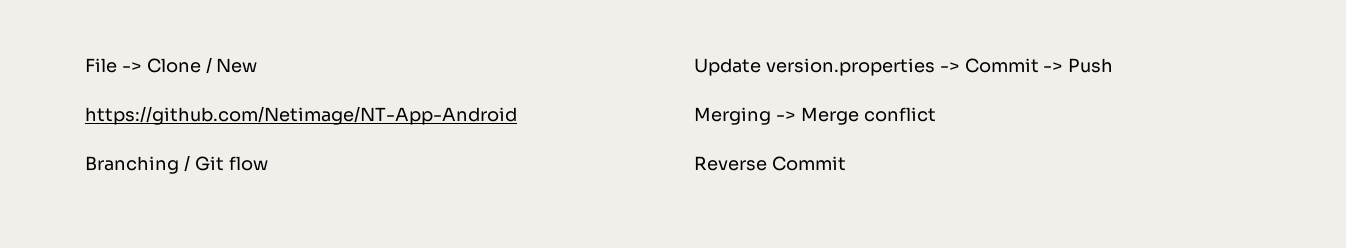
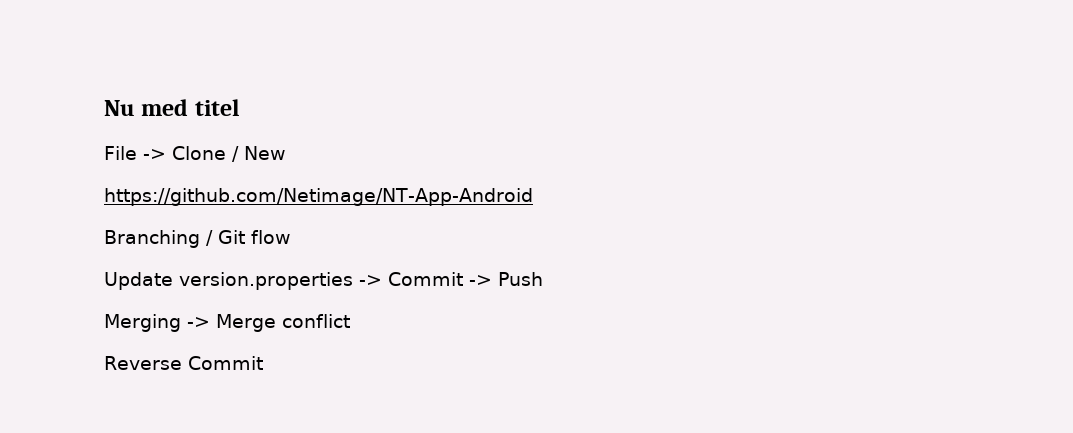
+ Nu med titel

